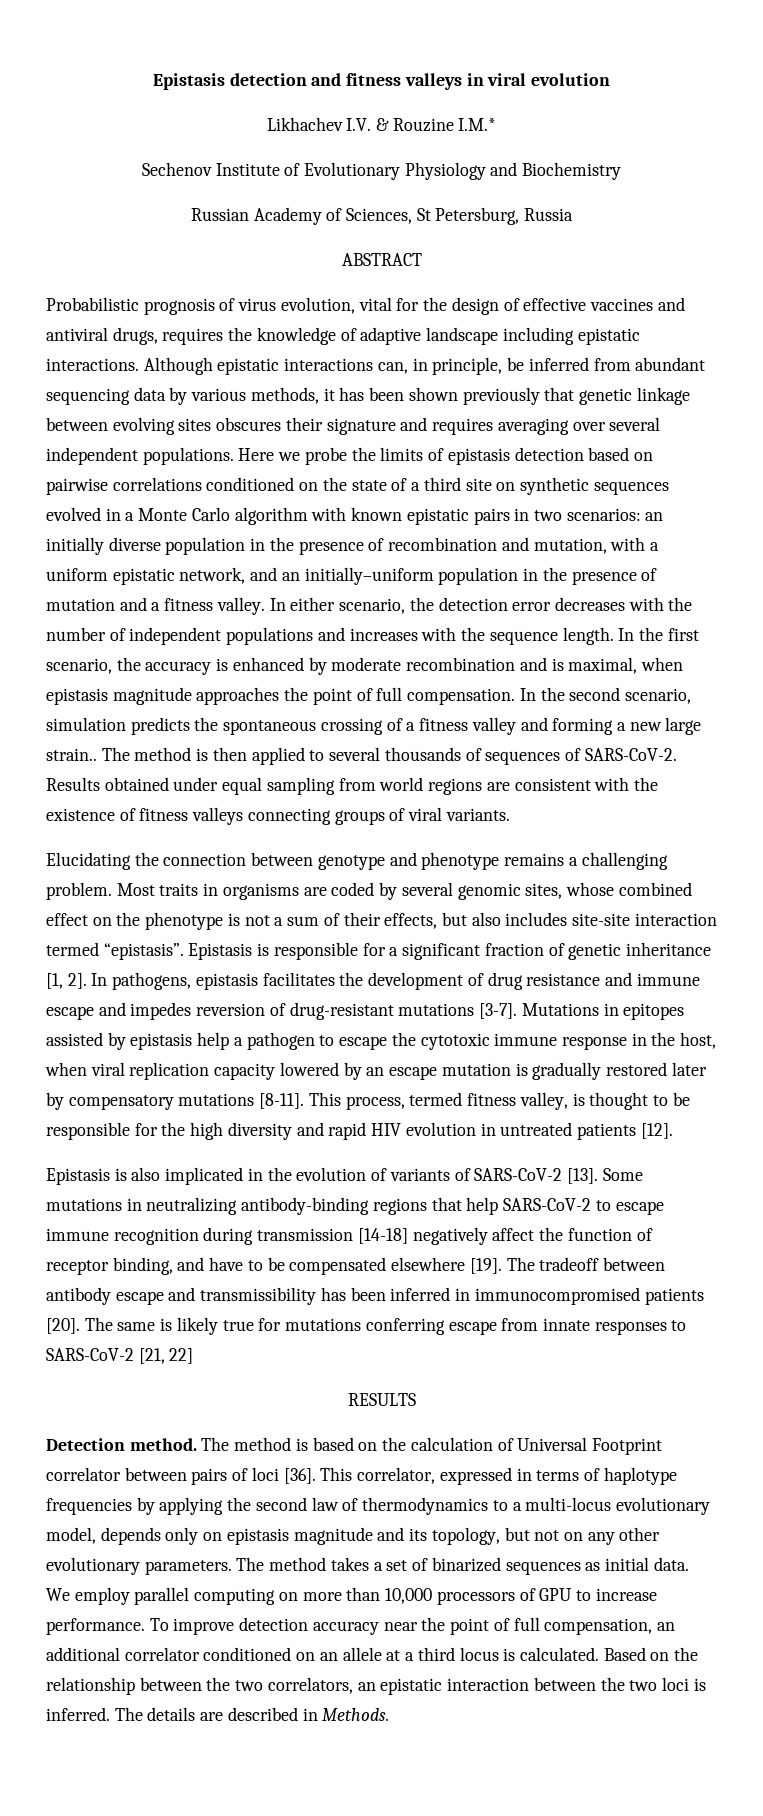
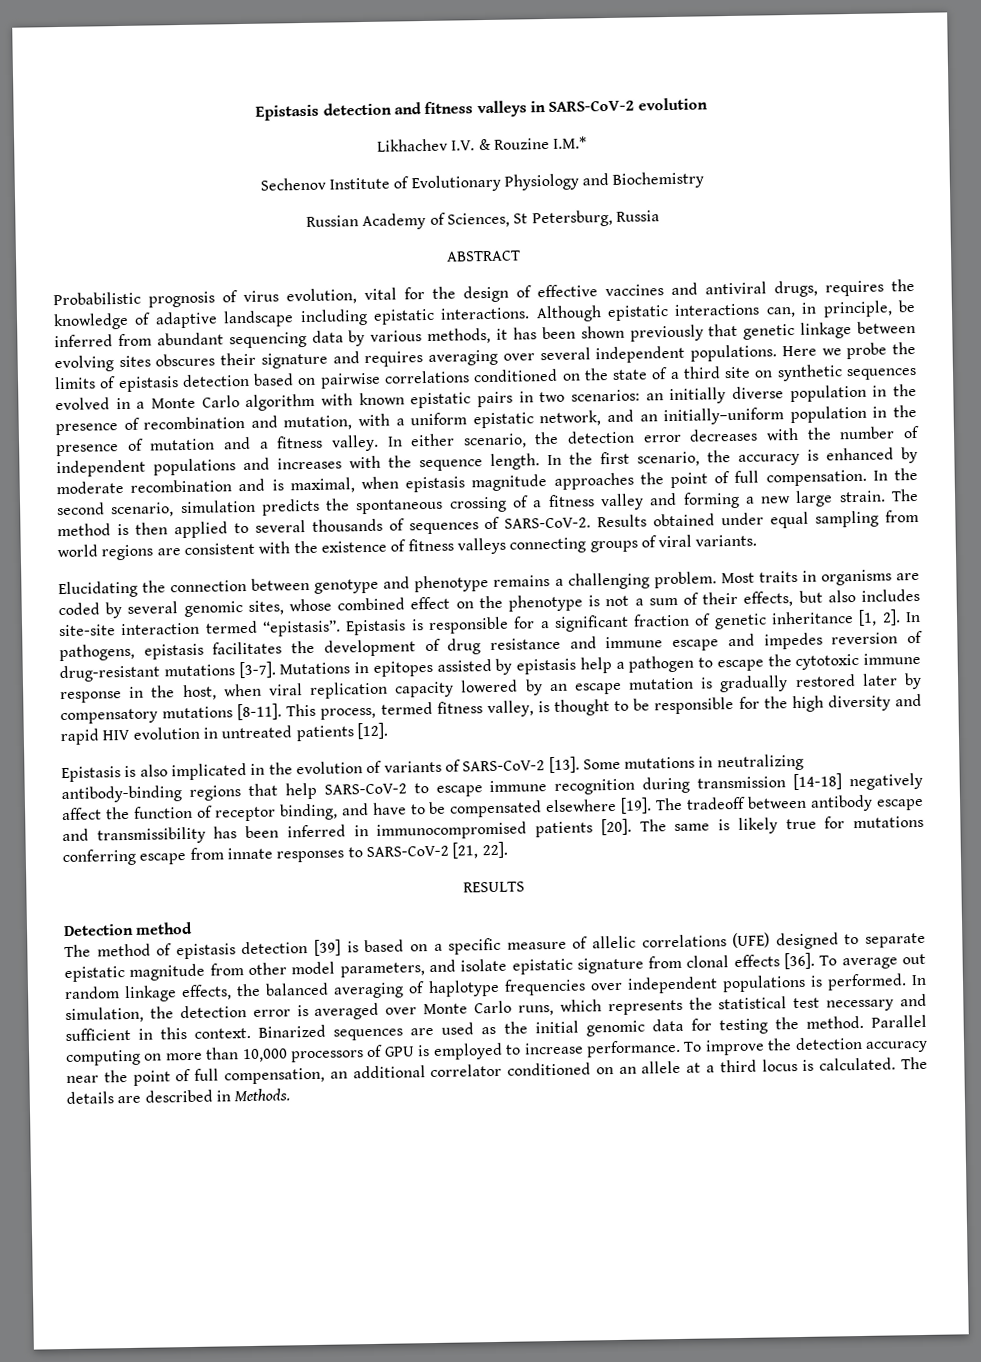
- Epistasis detection and fitness valleys in viral evolution
+ Epistasis detection and fitness valleys in SARS-CoV-2 evolution
- In the second scenario, simulation predicts the spontaneous crossing of a fitness valley and forming a new large strain..
+ In the second scenario, simulation predicts the spontaneous crossing of a fitness valley and forming a new large strain.
- The same is likely true for mutations conferring escape from innate responses to SARS-CoV-2 [21, 22]
+ The same is likely true for mutations conferring escape from innate responses to SARS-CoV-2 [21, 22].
- Detection method. The method is based on the calculation of Universal Footprint correlator between pairs of loci [36]. This correlator, expressed in terms of haplotype frequencies by applying the second law of thermodynamics to a multi-locus evolutionary model, depends only on epistasis magnitude and its topology, but not on any other evolutionary parameters. The method takes a set of binarized sequences as initial data. We employ parallel computing on more than 10,000 processors of GPU to increase performance.
+ Detection method
+ The method of epistasis detection [39] is based on a specific measure of allelic correlations (UFE) designed to separate epistatic magnitude from other model parameters, and isolate epistatic signature from clonal effects [36]. To average out random linkage effects, the balanced averaging of haplotype frequencies over independent populations is performed. In simulation, the detection error is averaged over Monte Carlo runs, which represents the statistical test necessary and sufficient in this context. Binarized sequences are used as the initial genomic data for testing the method. Parallel computing on more than 10,000 processors of GPU is employed to increase performance.
- To improve detection accuracy near the point of full compensation, an additional correlator conditioned on an allele at a third locus is calculated.
+ To improve the detection accuracy near the point of full compensation, an additional correlator conditioned on an allele at a third locus is calculated.
- Based on the relationship between the two correlators, an epistatic interaction between the two loci is inferred.

